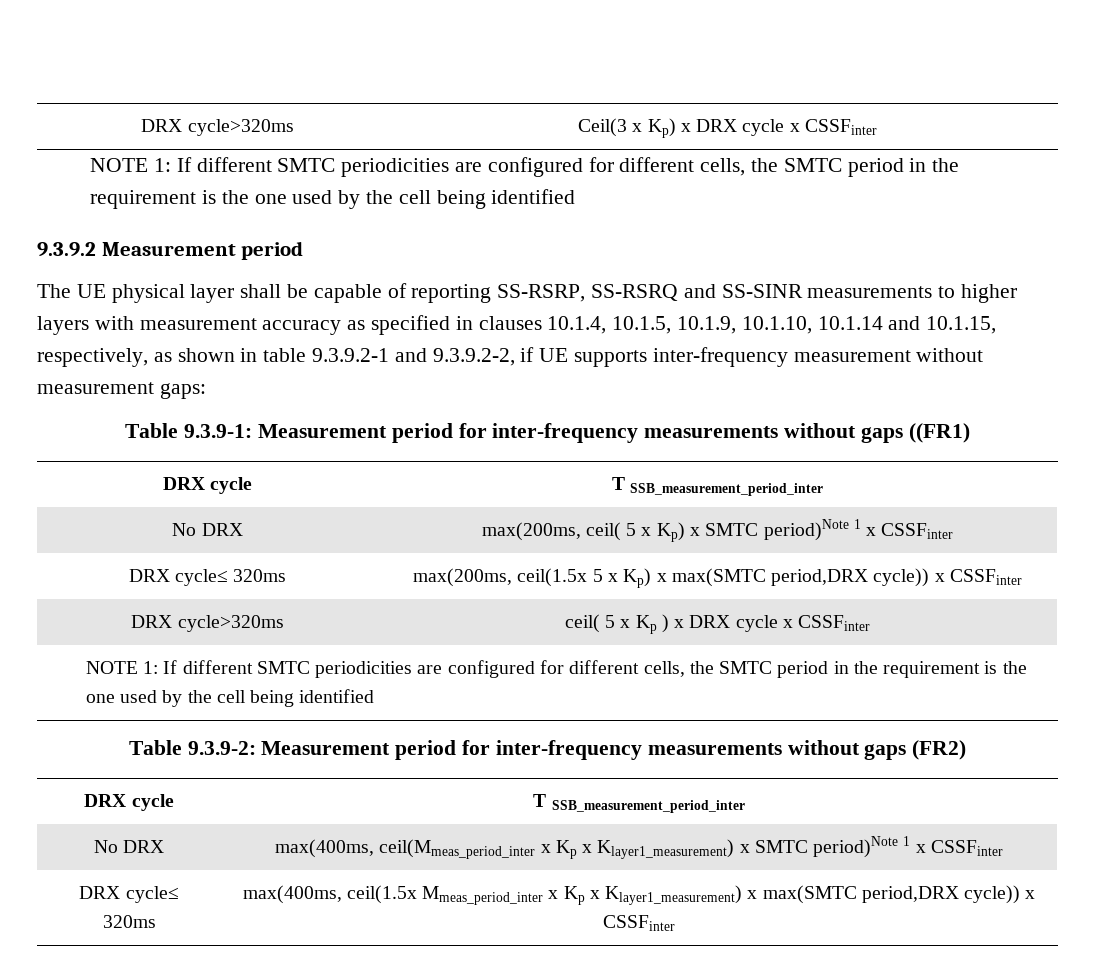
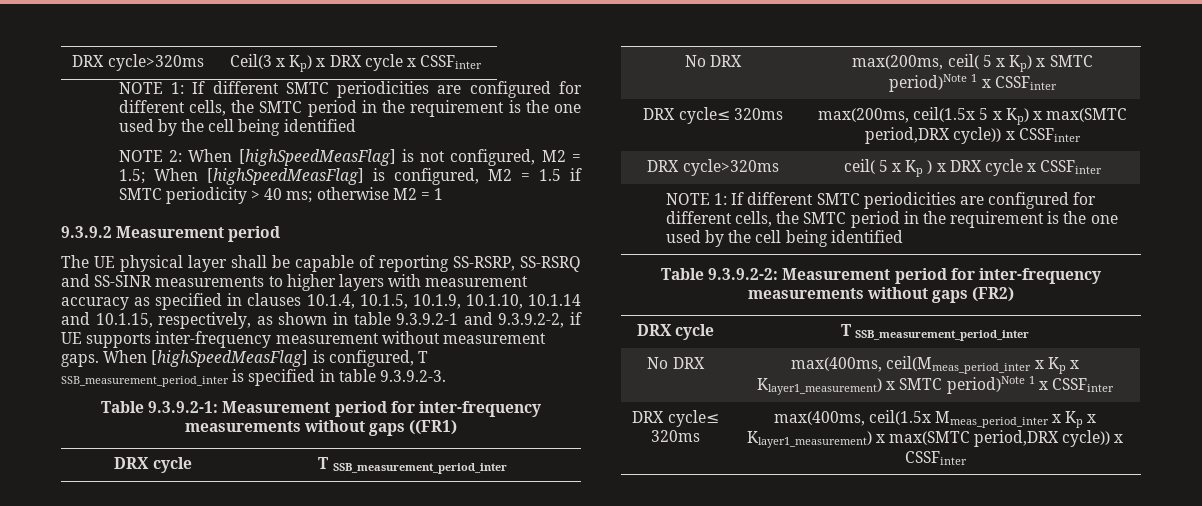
+ NOTE 2: When [highSpeedMeasFlag] is not configured, M2 = 1.5; When [highSpeedMeasFlag] is configured, M2 = 1.5 if SMTC periodicity > 40 ms; otherwise M2 = 1
- The UE physical layer shall be capable of reporting SS-RSRP, SS-RSRQ and SS-SINR measurements to higher layers with measurement accuracy as specified in clauses 10.1.4, 10.1.5, 10.1.9, 10.1.10, 10.1.14 and 10.1.15, respectively, as shown in table 9.3.9.2-1 and 9.3.9.2-2, if UE supports inter-frequency measurement without measurement gaps:
- Table 9.3.9-1: Measurement period for inter-frequency measurements without gaps ((FR1)
+ The UE physical layer shall be capable of reporting SS-RSRP, SS-RSRQ and SS-SINR measurements to higher layers with measurement accuracy as specified in clauses 10.1.4, 10.1.5, 10.1.9, 10.1.10, 10.1.14 and 10.1.15, respectively, as shown in table 9.3.9.2-1 and 9.3.9.2-2, if UE supports inter-frequency measurement without measurement gaps. When [highSpeedMeasFlag] is configured, T SSB_measurement_period_inter is specified in table 9.3.9.2-3.
+ Table 9.3.9.2-1: Measurement period for inter-frequency measurements without gaps ((FR1)
- Table 9.3.9-2: Measurement period for inter-frequency measurements without gaps (FR2)
+ Table 9.3.9.2-2: Measurement period for inter-frequency measurements without gaps (FR2)

